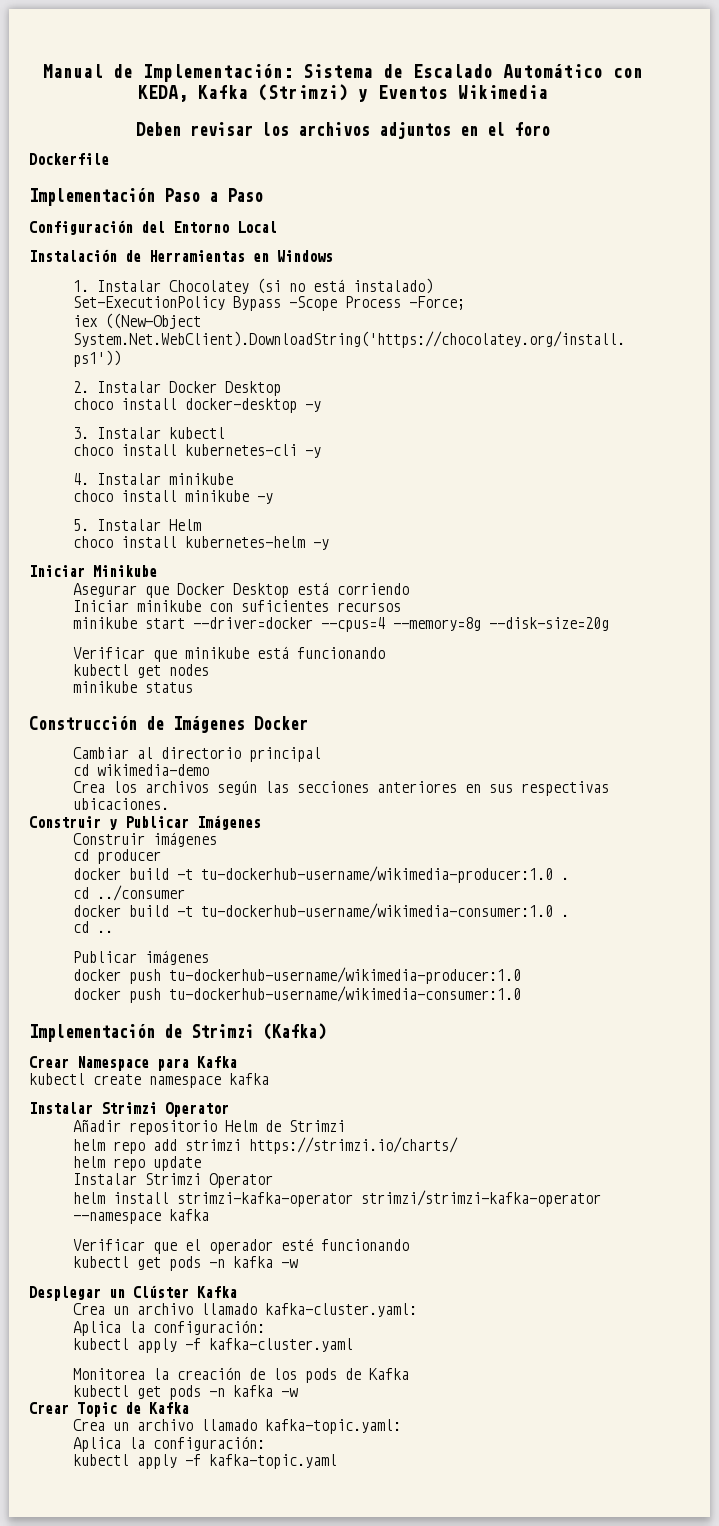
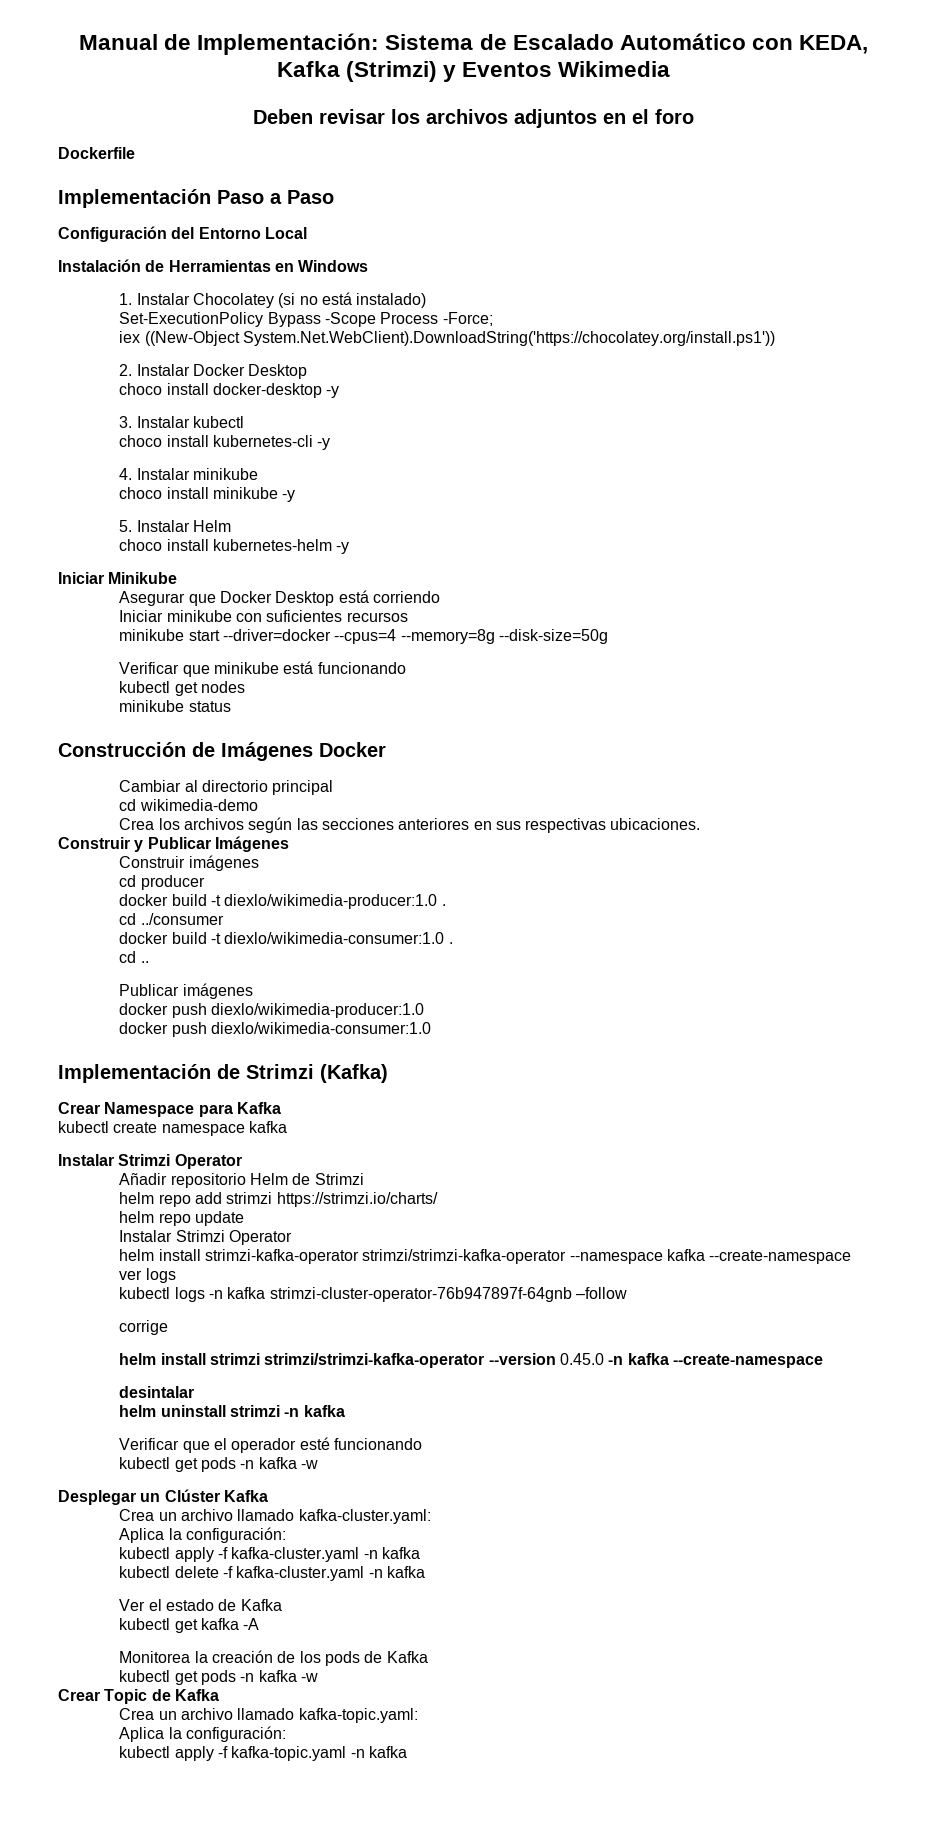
- minikube start --driver=docker --cpus=4 --memory=8g --disk-size=20g
+ minikube start --driver=docker --cpus=4 --memory=8g --disk-size=50g
- docker build -t tu-dockerhub-username/wikimedia-producer:1.0 .
+ docker build -t diexlo/wikimedia-producer:1.0 .
- docker build -t tu-dockerhub-username/wikimedia-consumer:1.0 .
+ docker build -t diexlo/wikimedia-consumer:1.0 .
- docker push tu-dockerhub-username/wikimedia-producer:1.0
- docker push tu-dockerhub-username/wikimedia-consumer:1.0
+ docker push diexlo/wikimedia-producer:1.0
+ docker push diexlo/wikimedia-consumer:1.0
- helm install strimzi-kafka-operator strimzi/strimzi-kafka-operator --namespace kafka
+ helm install strimzi-kafka-operator strimzi/strimzi-kafka-operator --namespace kafka --create-namespace
+ ver logs
+ kubectl logs -n kafka strimzi-cluster-operator-76b947897f-64gnb –follow
+ corrige
+ helm install strimzi strimzi/strimzi-kafka-operator --version 0.45.0 -n kafka --create-namespace
+ desintalar
+ helm uninstall strimzi -n kafka
- kubectl apply -f kafka-cluster.yaml
+ kubectl apply -f kafka-cluster.yaml -n kafka
+ kubectl delete -f kafka-cluster.yaml -n kafka
+ Ver el estado de Kafka
+ kubectl get kafka -A
- kubectl apply -f kafka-topic.yaml
+ kubectl apply -f kafka-topic.yaml -n kafka

